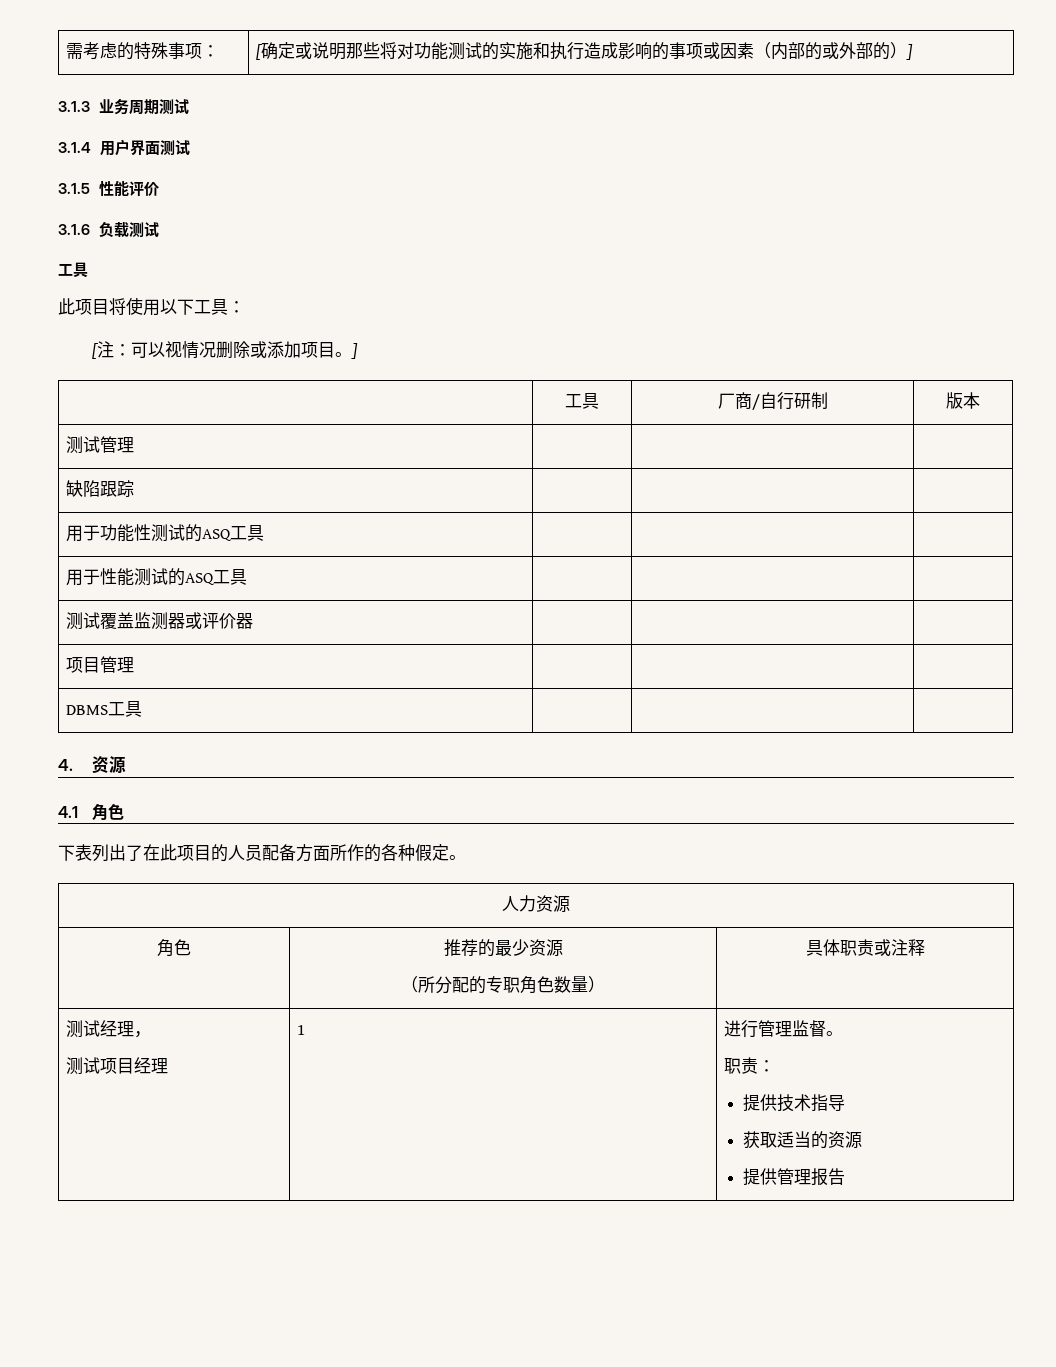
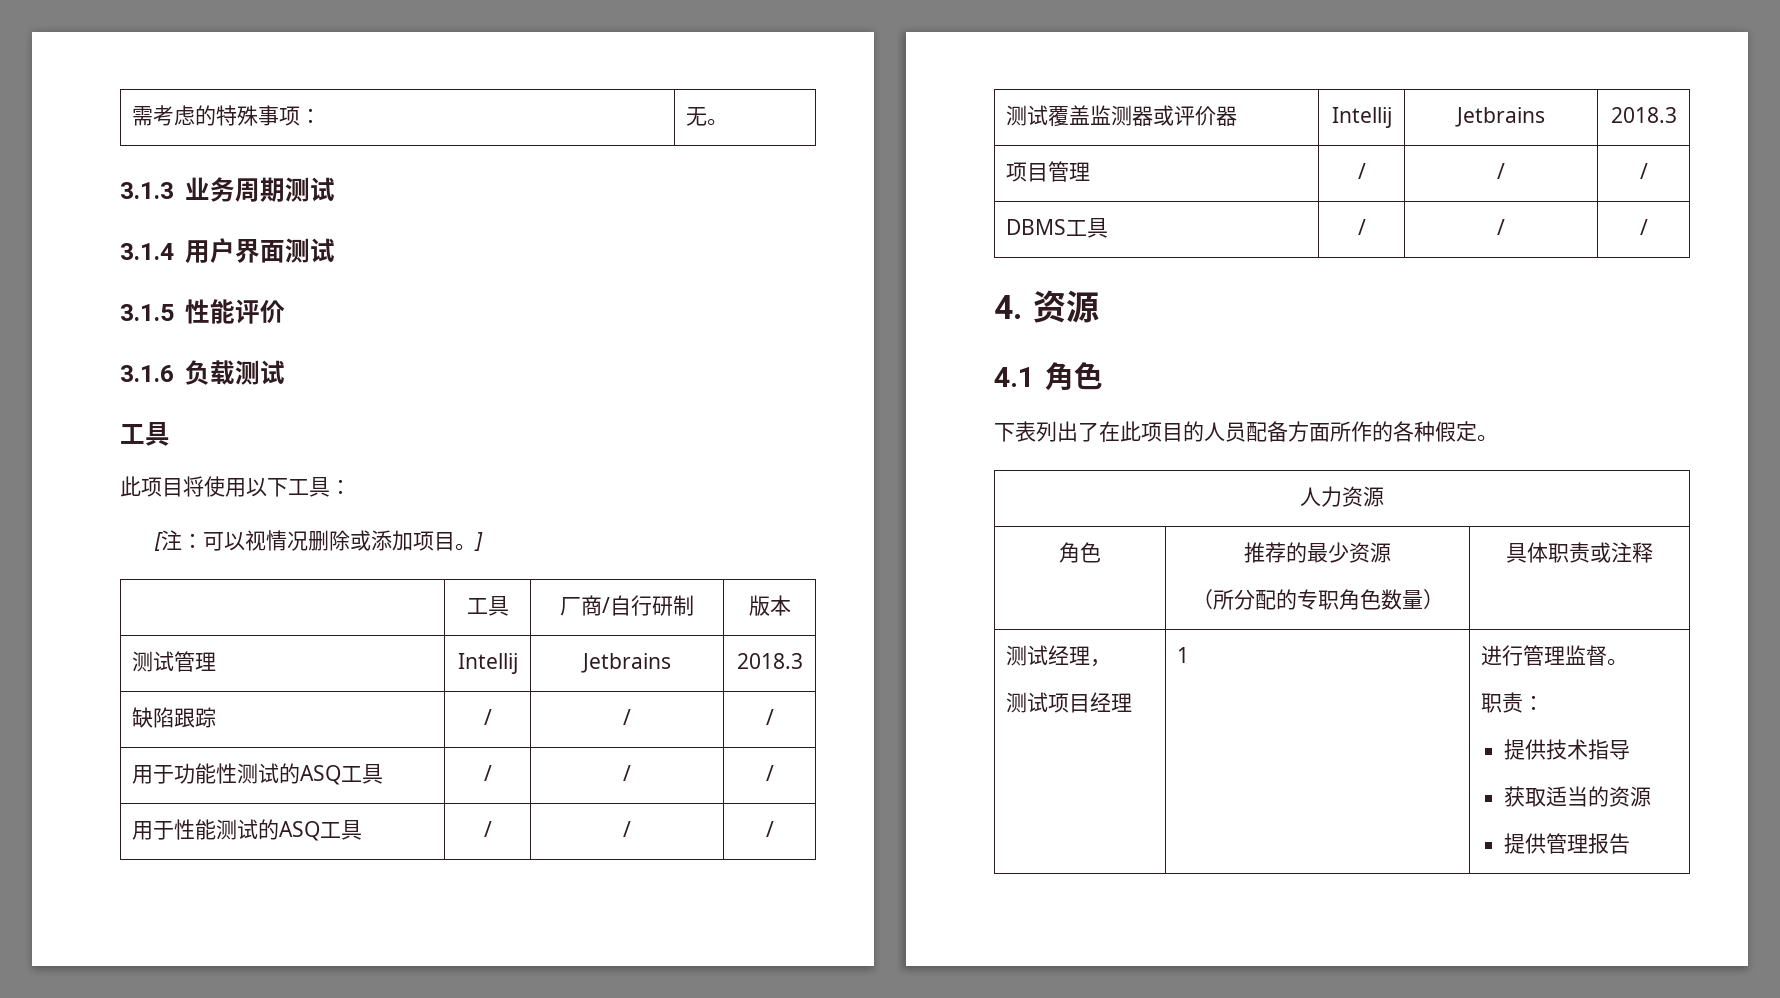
- 需考虑的特殊事项： | [确定或说明那些将对功能测试的实施和执行造成影响的事项或因素（内部的或外部的）]
+ 需考虑的特殊事项： | 无。
- 测试管理 | | |
+ 测试管理 | Intellij | Jetbrains | 2018.3
- 缺陷跟踪 | | |
+ 缺陷跟踪 | / | / | /
- 用于功能性测试的ASQ工具 | | |
+ 用于功能性测试的ASQ工具 | / | / | /
- 用于性能测试的ASQ工具 | | |
+ 用于性能测试的ASQ工具 | / | / | /
- 测试覆盖监测器或评价器 | | |
+ 测试覆盖监测器或评价器 | Intellij | Jetbrains | 2018.3
- 项目管理 | | |
+ 项目管理 | / | / | /
- DBMS工具 | | |
+ DBMS工具 | / | / | /

